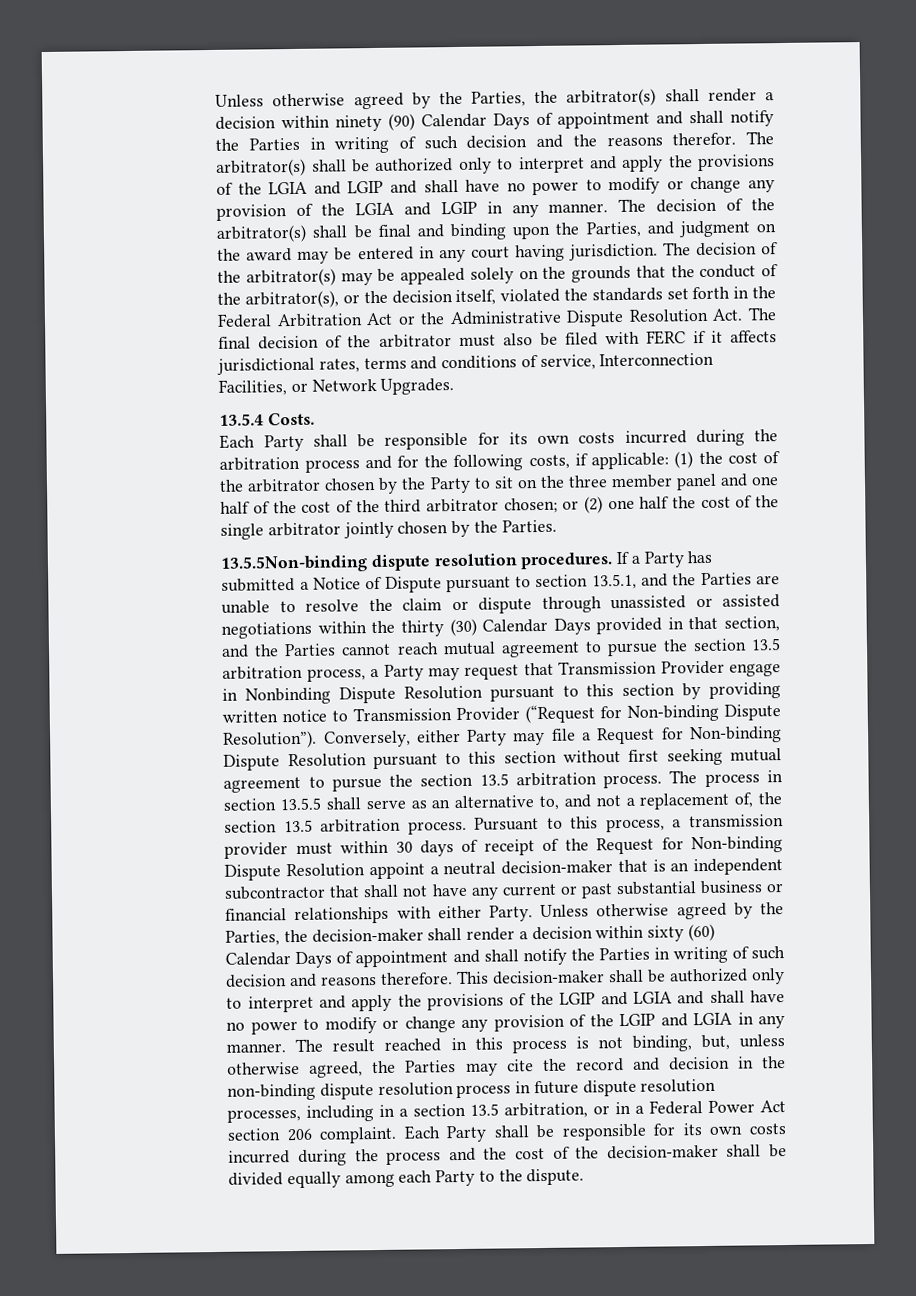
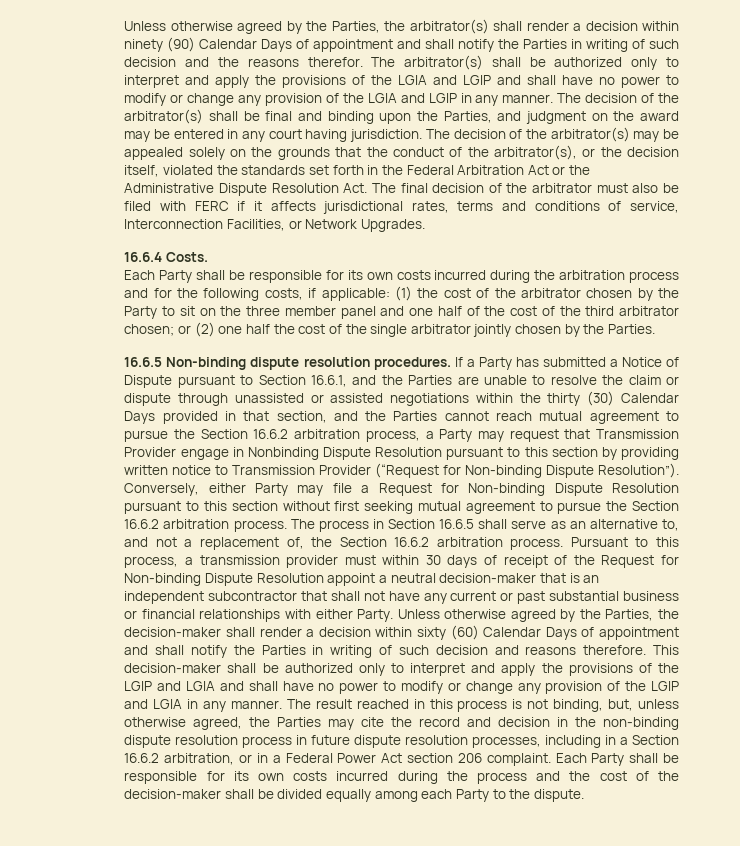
- 13.5.4 Costs.
+ 16.6.4 Costs.
- 13.5.5Non-binding dispute resolution procedures.
+ 16.6.5 Non-binding dispute resolution procedures.
- If a Party has submitted a Notice of Dispute pursuant to section 13.5.1, and the Parties are unable to resolve the claim or dispute through unassisted or assisted negotiations within the thirty (30) Calendar Days provided in that section, and the Parties cannot reach mutual agreement to pursue the section 13.5 arbitration process, a Party may request that Transmission Provider engage in Nonbinding Dispute Resolution pursuant to this section by providing written notice to Transmission Provider (“Request for Non-binding Dispute Resolution”).
+ If a Party has submitted a Notice of Dispute pursuant to Section 16.6.1, and the Parties are unable to resolve the claim or dispute through unassisted or assisted negotiations within the thirty (30) Calendar Days provided in that section, and the Parties cannot reach mutual agreement to pursue the Section 16.6.2 arbitration process, a Party may request that Transmission Provider engage in Nonbinding Dispute Resolution pursuant to this section by providing written notice to Transmission Provider (“Request for Non-binding Dispute Resolution”).
- Conversely, either Party may file a Request for Non-binding Dispute Resolution pursuant to this section without first seeking mutual agreement to pursue the section 13.5 arbitration process.
+ Conversely, either Party may file a Request for Non-binding Dispute Resolution pursuant to this section without first seeking mutual agreement to pursue the Section 16.6.2 arbitration process.
- The process in section 13.5.5 shall serve as an alternative to, and not a replacement of, the section 13.5 arbitration process.
+ The process in Section 16.6.5 shall serve as an alternative to, and not a replacement of, the Section 16.6.2 arbitration process.
- The result reached in this process is not binding, but, unless otherwise agreed, the Parties may cite the record and decision in the non-binding dispute resolution process in future dispute resolution processes, including in a section 13.5 arbitration, or in a Federal Power Act section 206 complaint.
+ The result reached in this process is not binding, but, unless otherwise agreed, the Parties may cite the record and decision in the non-binding dispute resolution process in future dispute resolution processes, including in a Section 16.6.2 arbitration, or in a Federal Power Act section 206 complaint.

